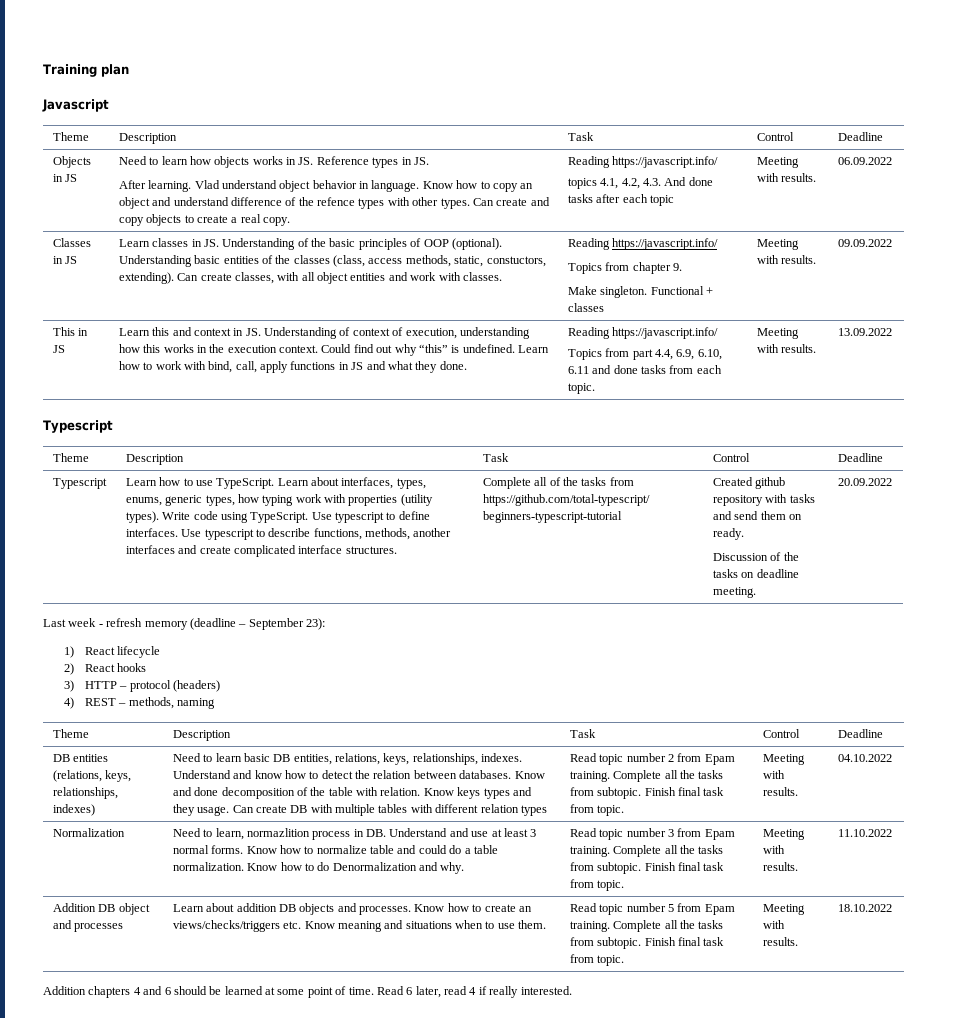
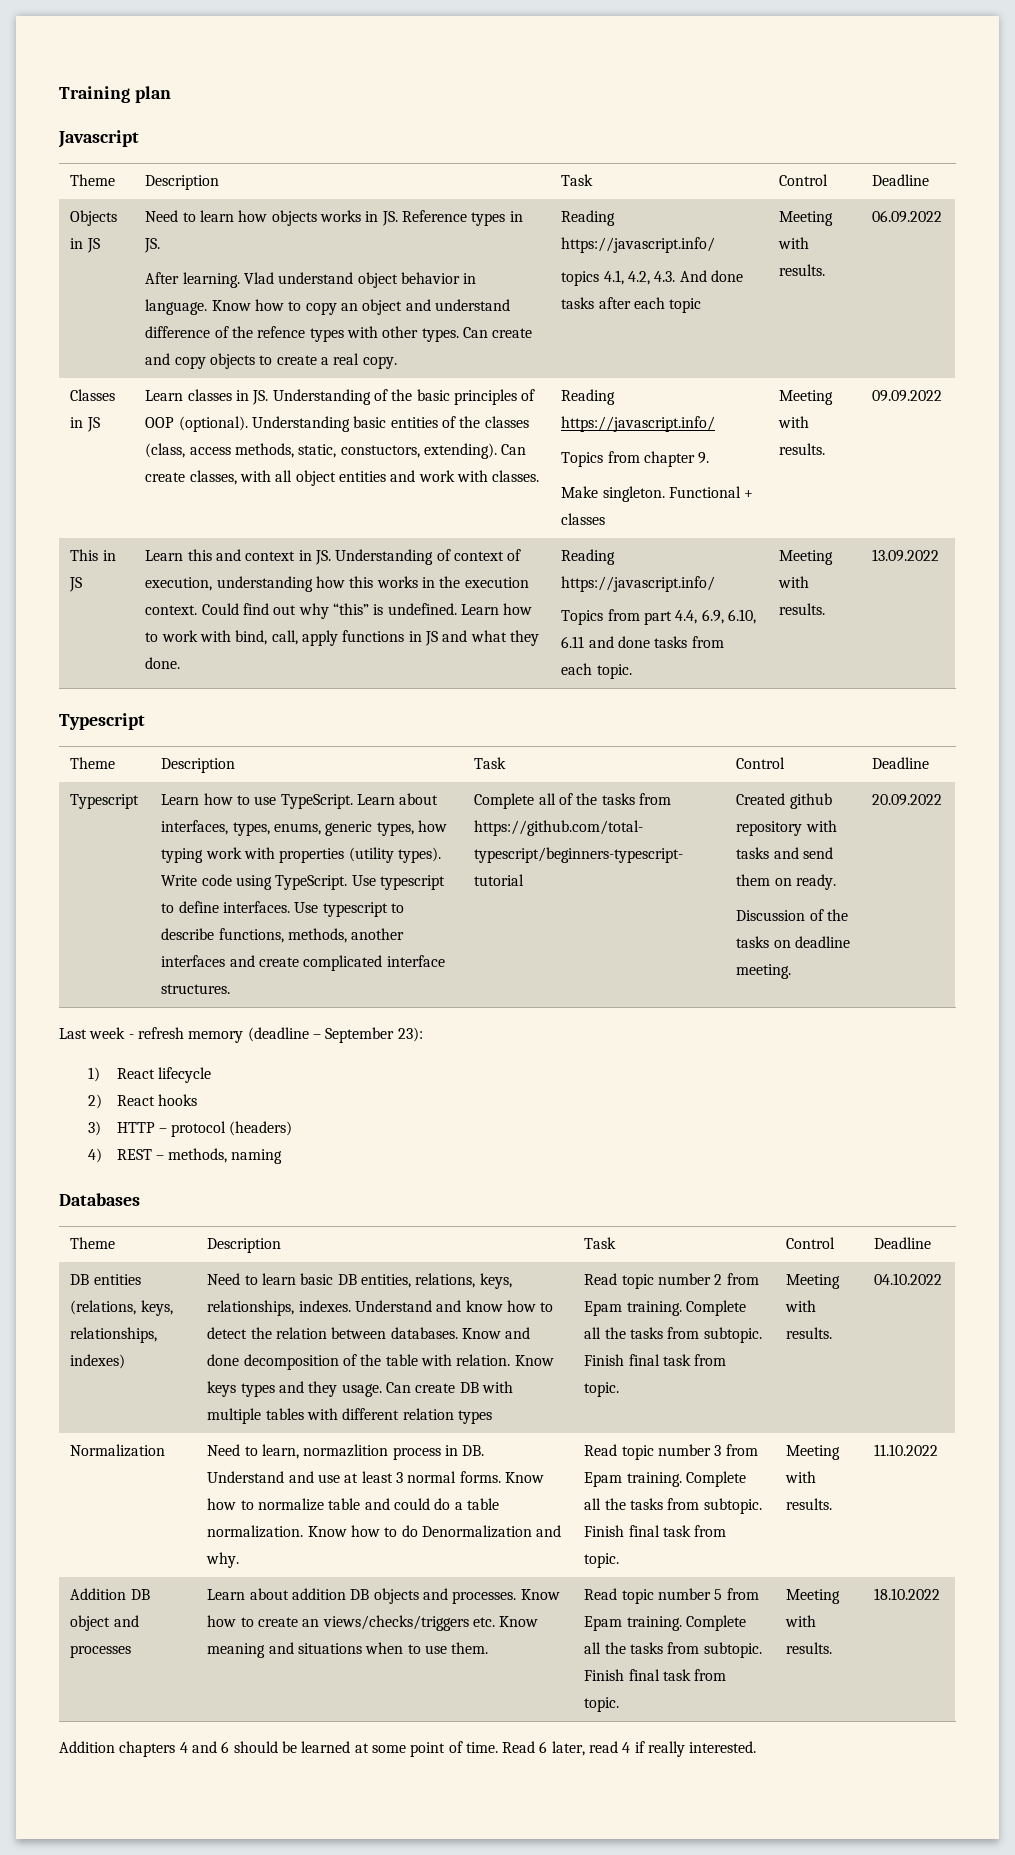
+ Databases

